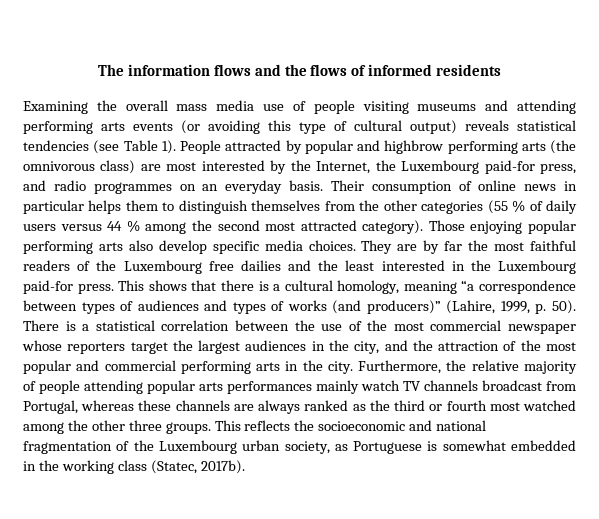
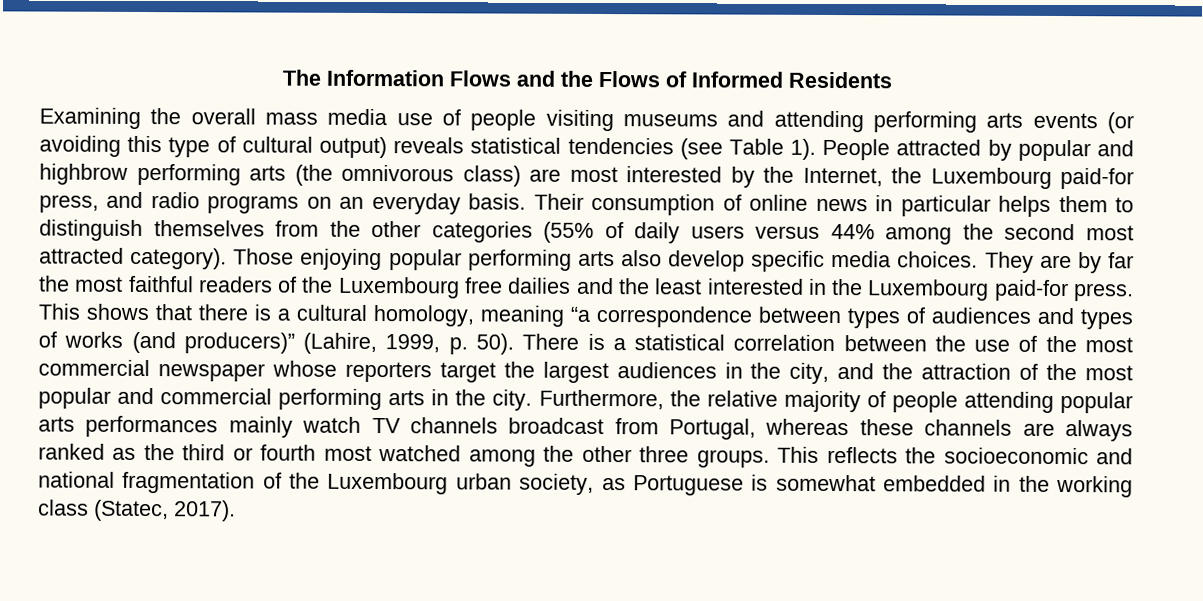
- The information flows and the flows of informed residents
+ The Information Flows and the Flows of Informed Residents
- People attracted by popular and highbrow performing arts (the omnivorous class) are most interested by the Internet, the Luxembourg paid-for press, and radio programmes on an everyday basis.
+ People attracted by popular and highbrow performing arts (the omnivorous class) are most interested by the Internet, the Luxembourg paid-for press, and radio programs on an everyday basis.
- Their consumption of online news in particular helps them to distinguish themselves from the other categories (55 % of daily users versus 44 % among the second most attracted category).
+ Their consumption of online news in particular helps them to distinguish themselves from the other categories (55% of daily users versus 44% among the second most attracted category).
- This reflects the socioeconomic and national fragmentation of the Luxembourg urban society, as Portuguese is somewhat embedded in the working class (Statec, 2017b).
+ This reflects the socioeconomic and national fragmentation of the Luxembourg urban society, as Portuguese is somewhat embedded in the working class (Statec, 2017).

